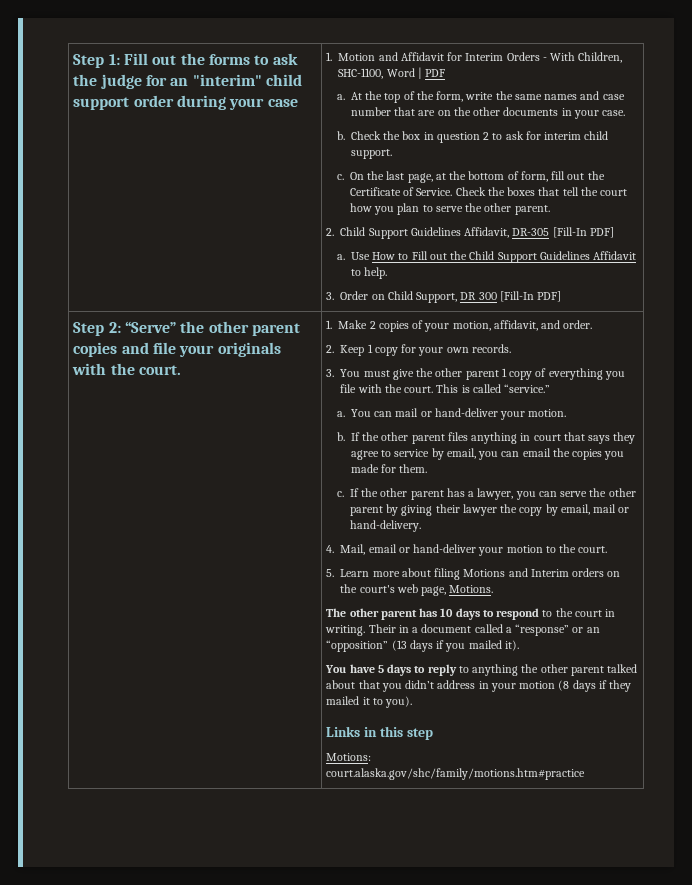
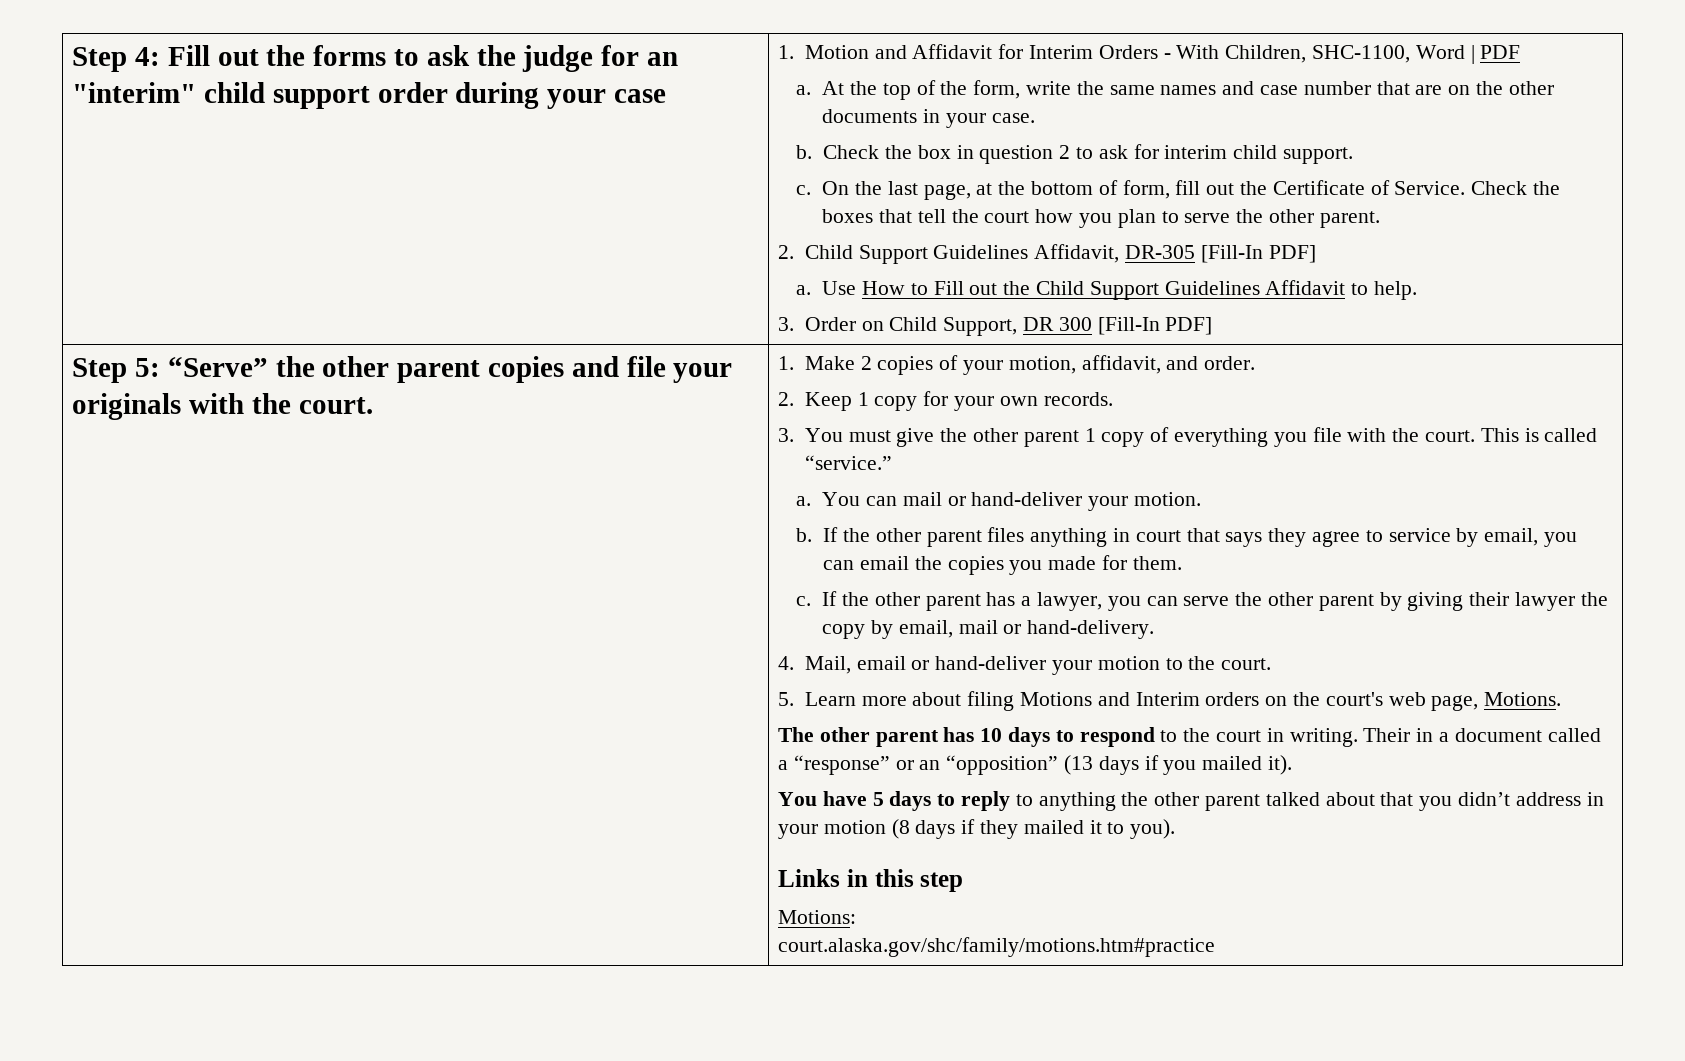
- Step 1: Fill out the forms to ask the judge for an "interim" child support order during your case
+ Step 4: Fill out the forms to ask the judge for an "interim" child support order during your case
- Step 2: “Serve” the other parent copies and file your originals with the court.
+ Step 5: “Serve” the other parent copies and file your originals with the court.

